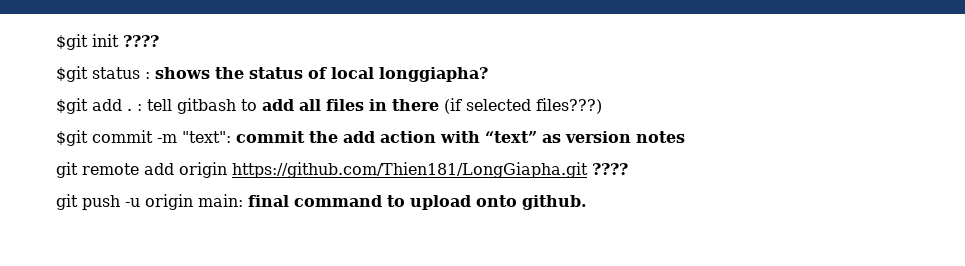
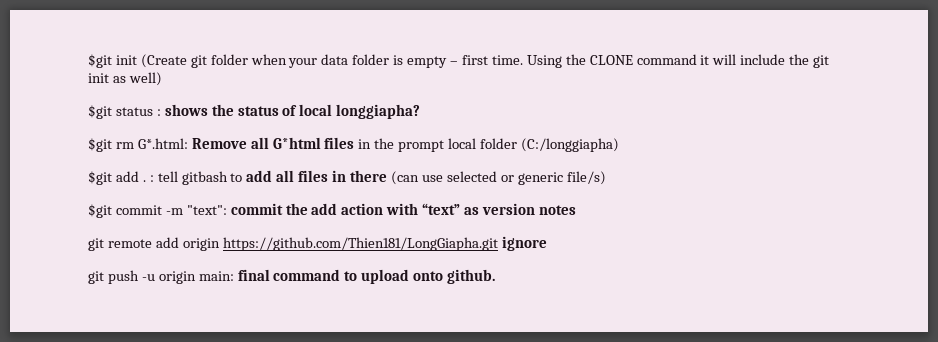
- $git init ????
+ $git init (Create git folder when your data folder is empty – first time. Using the CLONE command it will include the git init as well)
+ $git rm G*.html: Remove all G*html files in the prompt local folder (C:/longgiapha)
- $git add . : tell gitbash to add all files in there (if selected files???)
+ $git add . : tell gitbash to add all files in there (can use selected or generic file/s)
- git remote add origin https://github.com/Thien181/LongGiapha.git ????
+ git remote add origin https://github.com/Thien181/LongGiapha.git ignore

